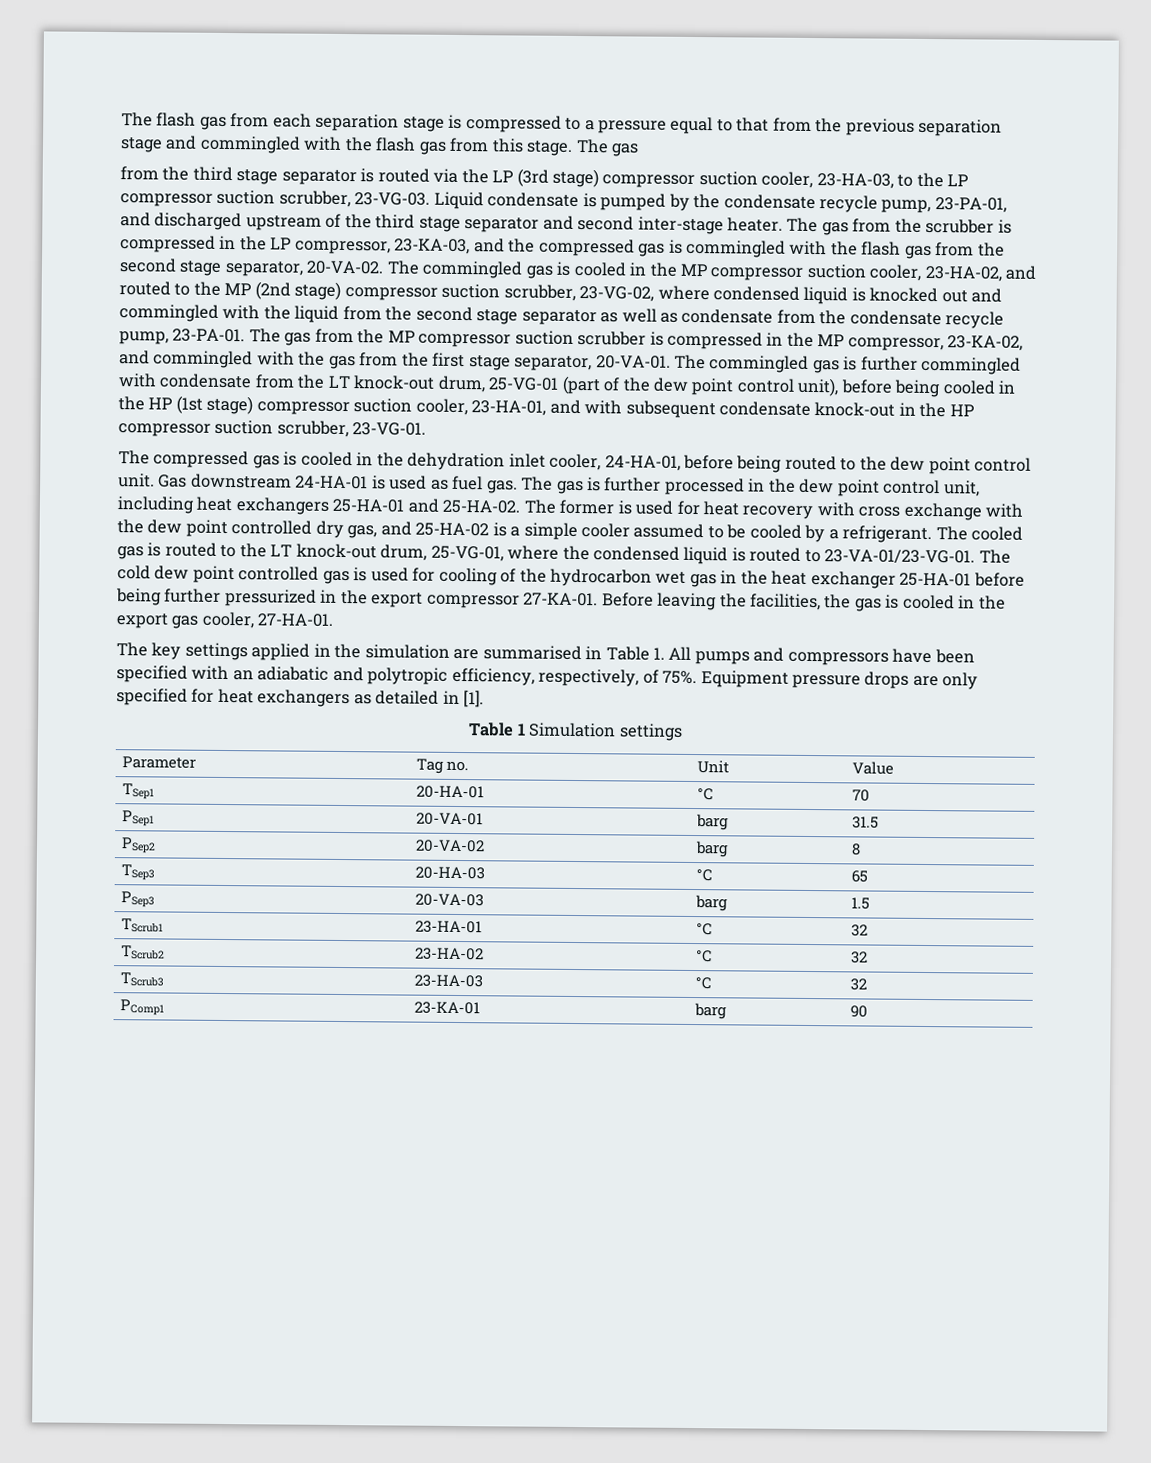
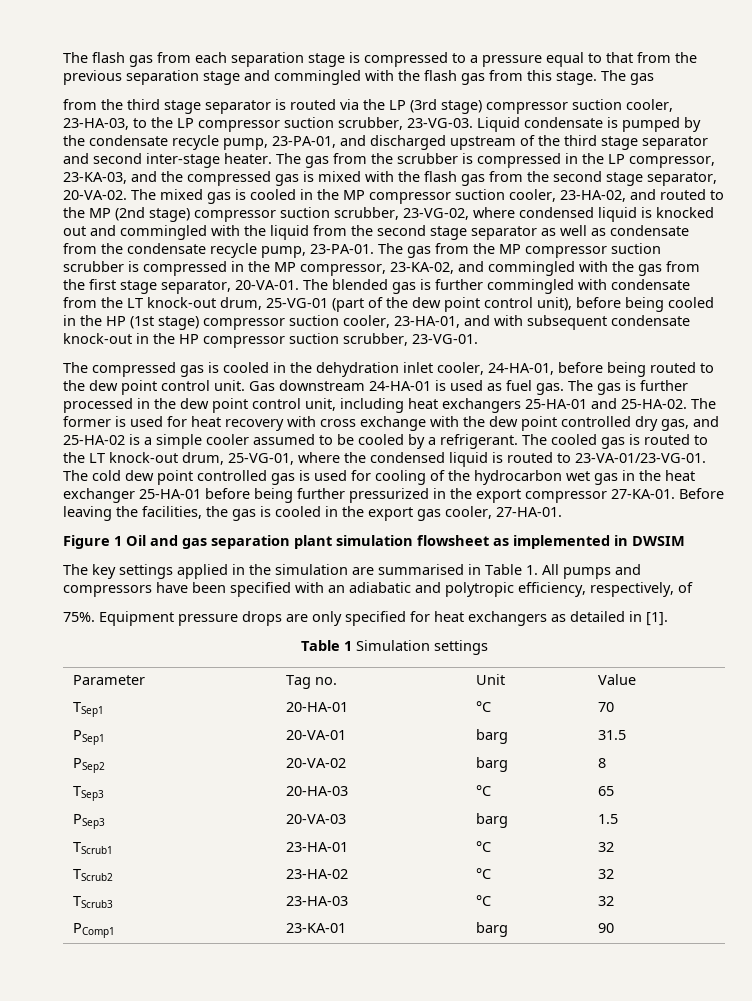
- The gas from the scrubber is compressed in the LP compressor, 23-KA-03, and the compressed gas is commingled with the flash gas from the second stage separator, 20-VA-02.
+ The gas from the scrubber is compressed in the LP compressor, 23-KA-03, and the compressed gas is mixed with the flash gas from the second stage separator, 20-VA-02.
- The commingled gas is cooled in the MP compressor suction cooler, 23-HA-02, and routed to the MP (2nd stage) compressor suction scrubber, 23-VG-02, where condensed liquid is knocked out and commingled with the liquid from the second stage separator as well as condensate from the condensate recycle pump, 23-PA-01.
+ The mixed gas is cooled in the MP compressor suction cooler, 23-HA-02, and routed to the MP (2nd stage) compressor suction scrubber, 23-VG-02, where condensed liquid is knocked out and commingled with the liquid from the second stage separator as well as condensate from the condensate recycle pump, 23-PA-01.
- The commingled gas is further commingled with condensate from the LT knock-out drum, 25-VG-01 (part of the dew point control unit), before being cooled in the HP (1st stage) compressor suction cooler, 23-HA-01, and with subsequent condensate knock-out in the HP compressor suction scrubber, 23-VG-01.
+ The blended gas is further commingled with condensate from the LT knock-out drum, 25-VG-01 (part of the dew point control unit), before being cooled in the HP (1st stage) compressor suction cooler, 23-HA-01, and with subsequent condensate knock-out in the HP compressor suction scrubber, 23-VG-01.
+ Figure 1 Oil and gas separation plant simulation flowsheet as implemented in DWSIM
- The key settings applied in the simulation are summarised in Table 1. All pumps and compressors have been specified with an adiabatic and polytropic efficiency, respectively, of 75%.
+ The key settings applied in the simulation are summarised in Table 1. All pumps and compressors have been specified with an adiabatic and polytropic efficiency, respectively, of
+ 75%.

